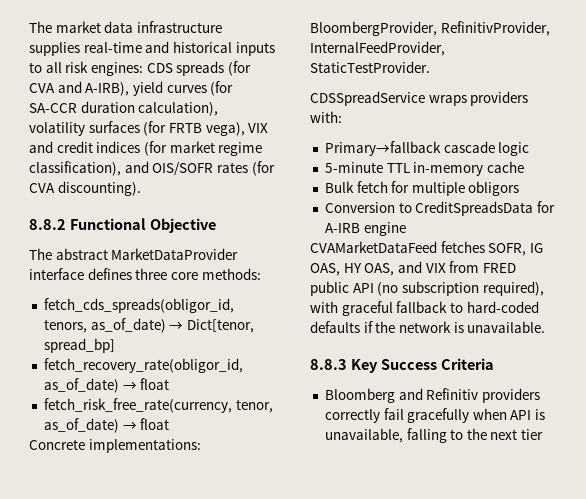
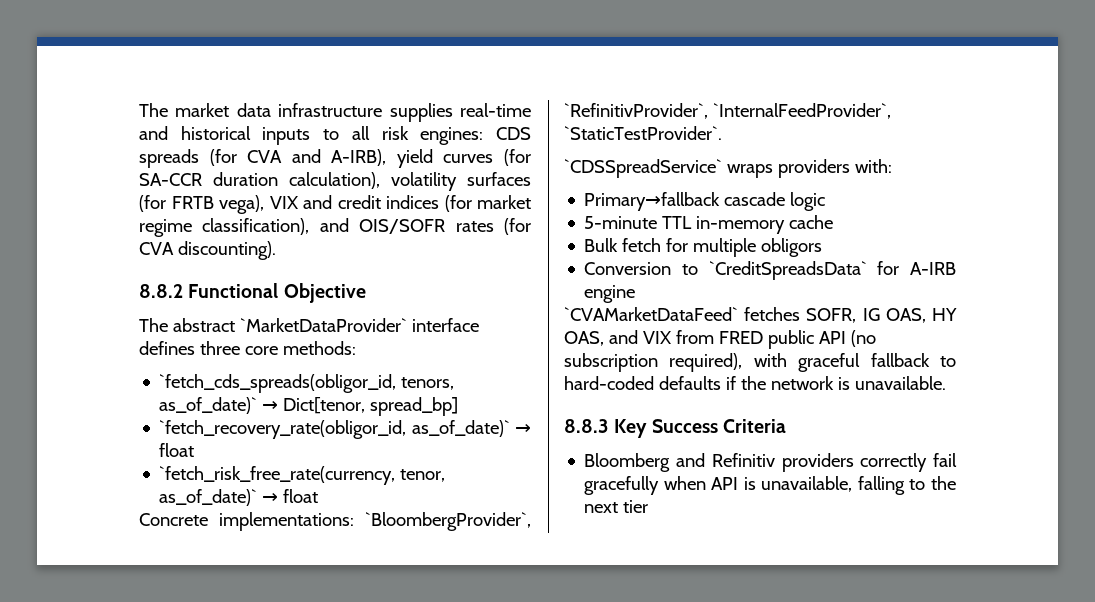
- The abstract MarketDataProvider interface defines three core methods:
+ The abstract `MarketDataProvider` interface defines three core methods:
- fetch_cds_spreads(obligor_id, tenors, as_of_date) → Dict[tenor, spread_bp]
+ `fetch_cds_spreads(obligor_id, tenors, as_of_date)` → Dict[tenor, spread_bp]
- fetch_recovery_rate(obligor_id, as_of_date) → float
- fetch_risk_free_rate(currency, tenor, as_of_date) → float
+ `fetch_recovery_rate(obligor_id, as_of_date)` → float
+ `fetch_risk_free_rate(currency, tenor, as_of_date)` → float
- Concrete implementations: BloombergProvider, RefinitivProvider, InternalFeedProvider, StaticTestProvider.
- CDSSpreadService wraps providers with:
+ Concrete implementations: `BloombergProvider`, `RefinitivProvider`, `InternalFeedProvider`, `StaticTestProvider`.
+ `CDSSpreadService` wraps providers with:
- Conversion to CreditSpreadsData for A-IRB engine
+ Conversion to `CreditSpreadsData` for A-IRB engine
- CVAMarketDataFeed fetches SOFR, IG OAS, HY OAS, and VIX from FRED public API (no subscription required), with graceful fallback to hard-coded defaults if the network is unavailable.
+ `CVAMarketDataFeed` fetches SOFR, IG OAS, HY OAS, and VIX from FRED public API (no subscription required), with graceful fallback to hard-coded defaults if the network is unavailable.

